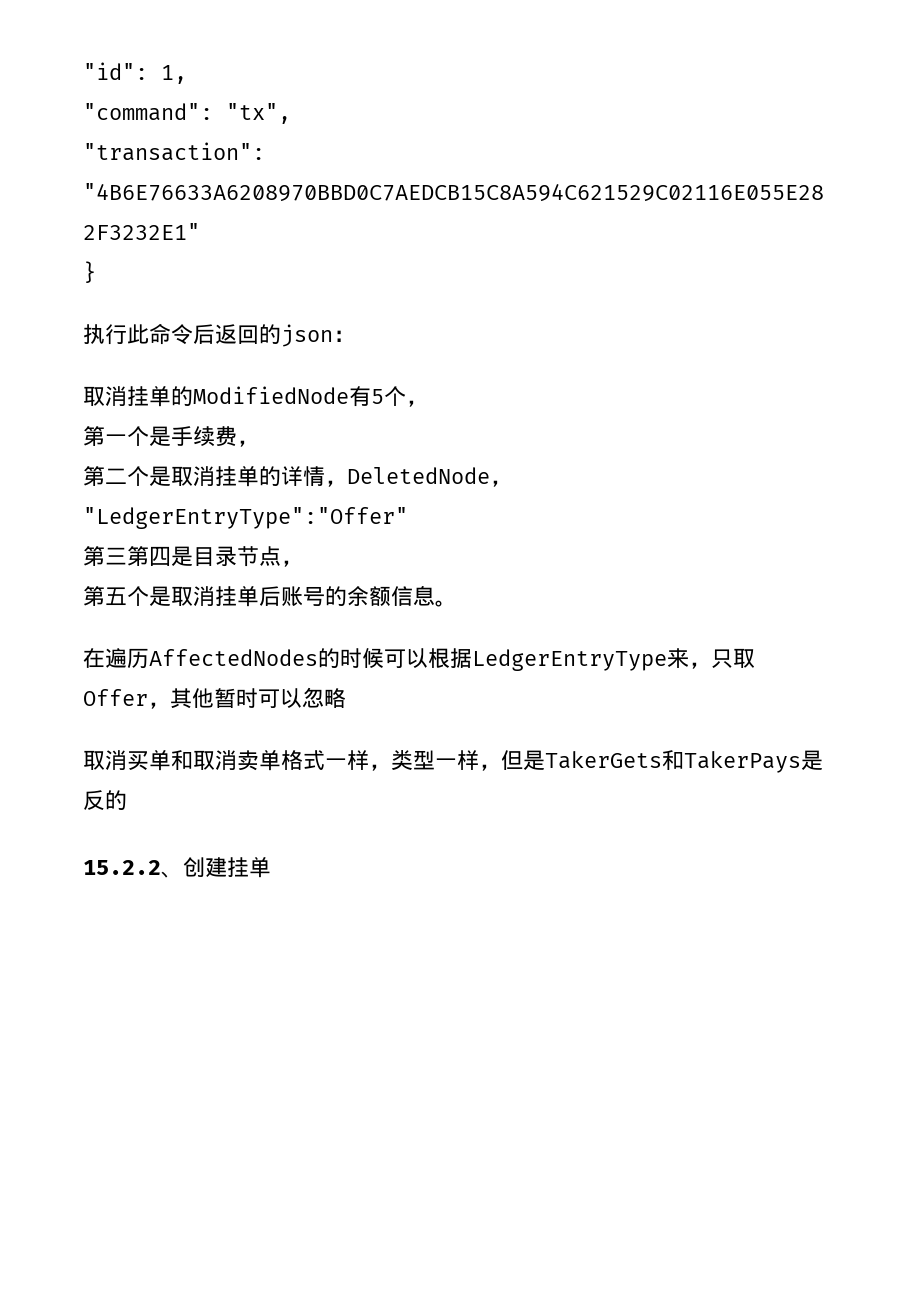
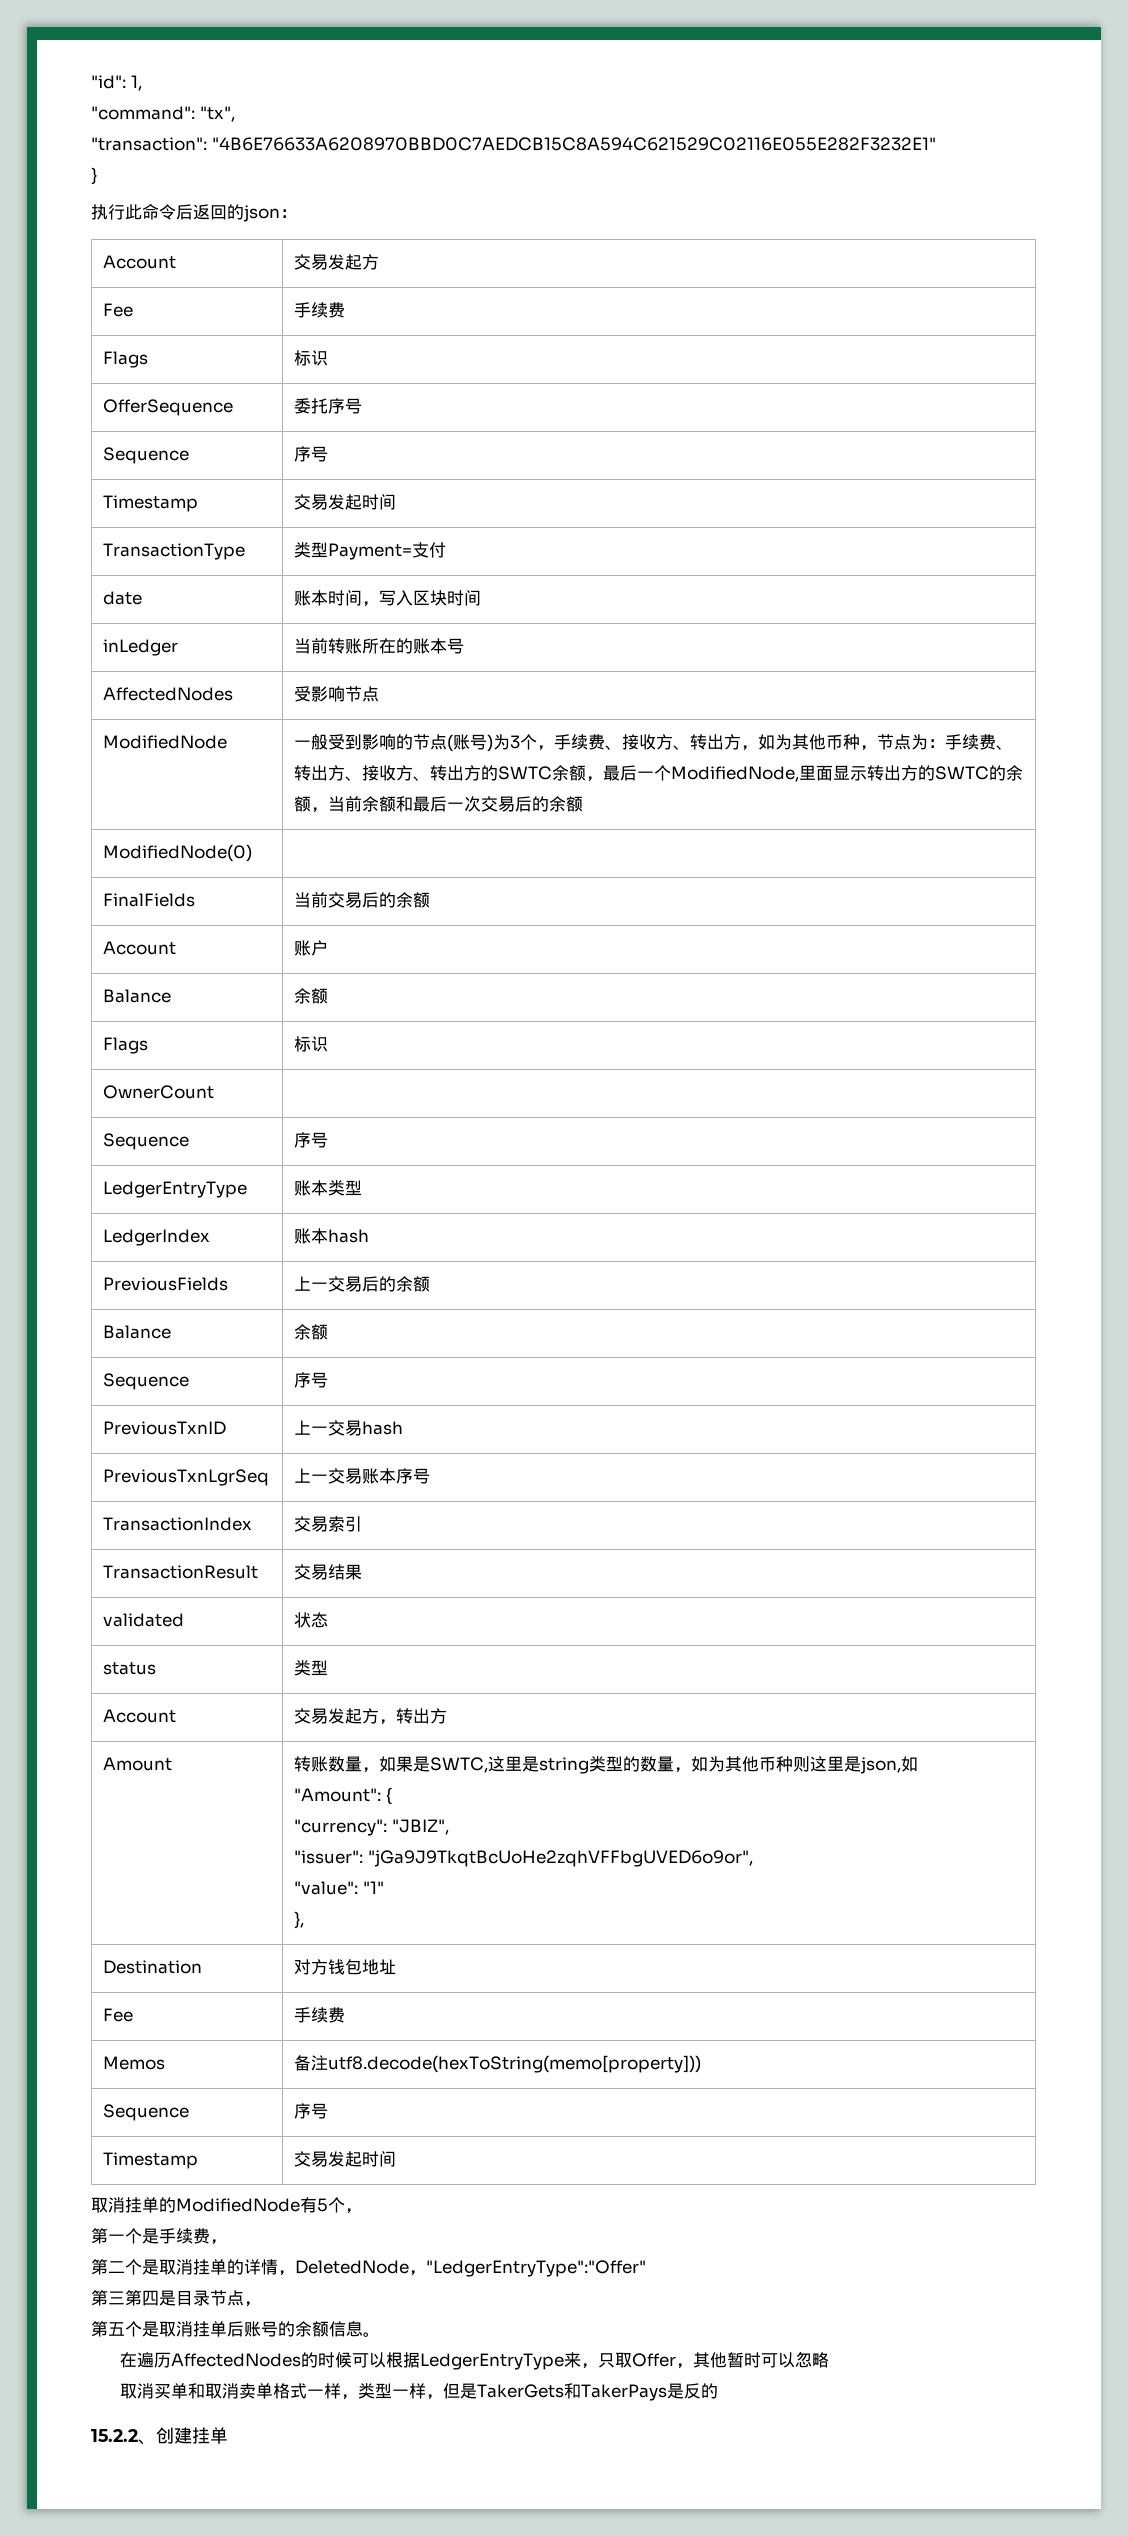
  执行此命令后返回的json：
+ Account | 交易发起方
+ Fee | 手续费
+ Flags | 标识
+ OfferSequence | 委托序号
+ Sequence | 序号
+ Timestamp | 交易发起时间
+ TransactionType | 类型Payment=支付
+ date | 账本时间，写入区块时间
+ inLedger | 当前转账所在的账本号
+ AffectedNodes | 受影响节点
+ ModifiedNode | 一般受到影响的节点(账号)为3个，手续费、接收方、转出方，如为其他币种，节点为：手续费、转出方、接收方、转出方的SWTC余额，最后一个ModifiedNode,里面显示转出方的SWTC的余额，当前余额和最后一次交易后的余额
+ ModifiedNode(0) |
+ FinalFields | 当前交易后的余额
+ Account | 账户
+ Balance | 余额
+ Flags | 标识
+ OwnerCount |
+ Sequence | 序号
+ LedgerEntryType | 账本类型
+ LedgerIndex | 账本hash
+ PreviousFields | 上一交易后的余额
+ Balance | 余额
+ Sequence | 序号
+ PreviousTxnID | 上一交易hash
+ PreviousTxnLgrSeq | 上一交易账本序号
+ TransactionIndex | 交易索引
+ TransactionResult | 交易结果
+ validated | 状态
+ status | 类型
+ Account | 交易发起方，转出方
+ Amount | 转账数量，如果是SWTC,这里是string类型的数量，如为其他币种则这里是json,如
+ "Amount": {
+ "currency": "JBIZ",
+ "issuer": "jGa9J9TkqtBcUoHe2zqhVFFbgUVED6o9or",
+ "value": "1"
+ },
+ Destination | 对方钱包地址
+ Fee | 手续费
+ Memos | 备注utf8.decode(hexToString(memo[property]))
+ Sequence | 序号
+ Timestamp | 交易发起时间

